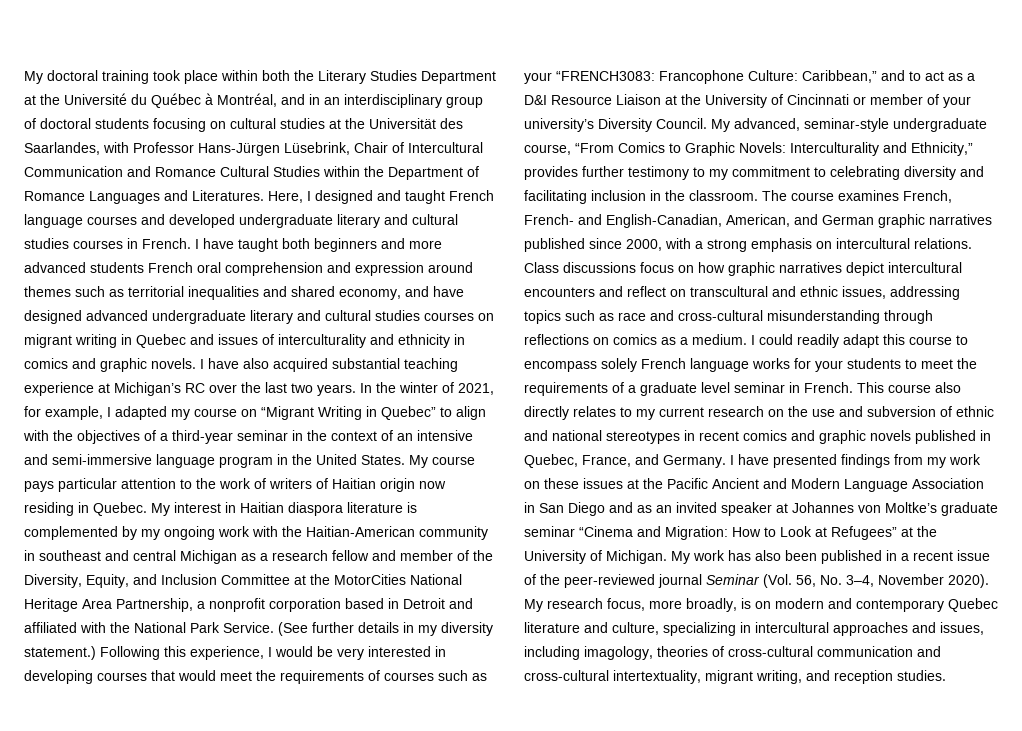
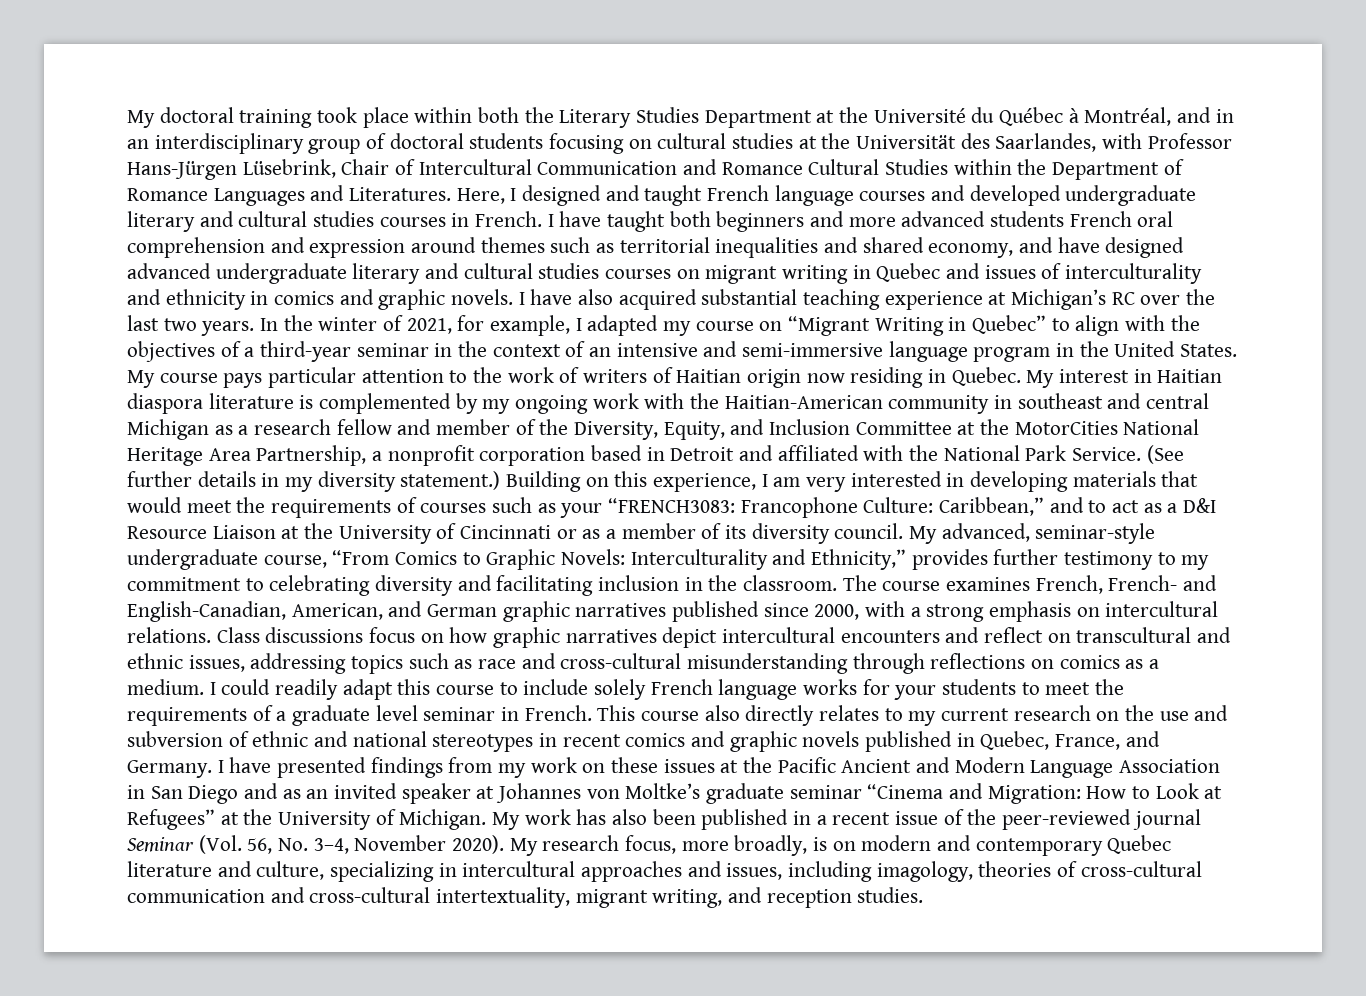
- Following this experience, I would be very interested in developing courses that would meet the requirements of courses such as your “FRENCH3083: Francophone Culture: Caribbean,” and to act as a D&I Resource Liaison at the University of Cincinnati or member of your university’s Diversity Council.
+ Building on this experience, I am very interested in developing materials that would meet the requirements of courses such as your “FRENCH3083: Francophone Culture: Caribbean,” and to act as a D&I Resource Liaison at the University of Cincinnati or as a member of its diversity council.
- I could readily adapt this course to encompass solely French language works for your students to meet the requirements of a graduate level seminar in French.
+ I could readily adapt this course to include solely French language works for your students to meet the requirements of a graduate level seminar in French.

